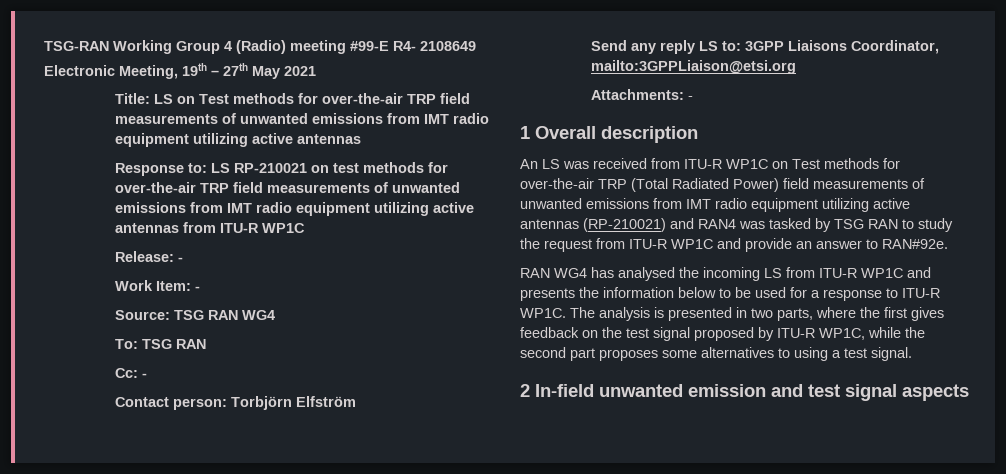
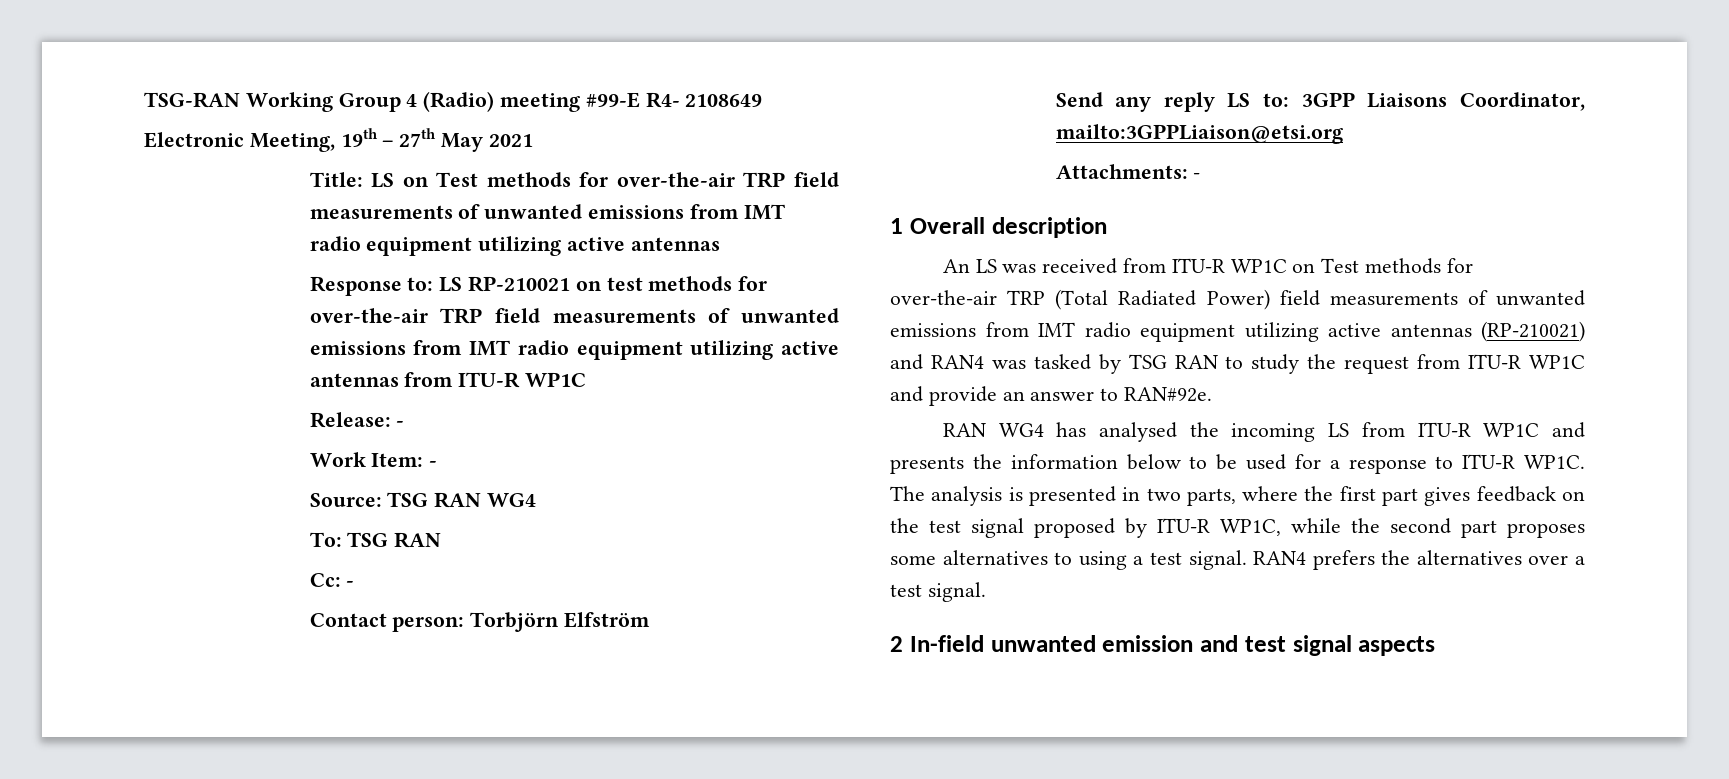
- The analysis is presented in two parts, where the first gives feedback on the test signal proposed by ITU-R WP1C, while the second part proposes some alternatives to using a test signal.
+ The analysis is presented in two parts, where the first part gives feedback on the test signal proposed by ITU-R WP1C, while the second part proposes some alternatives to using a test signal. RAN4 prefers the alternatives over a test signal.

